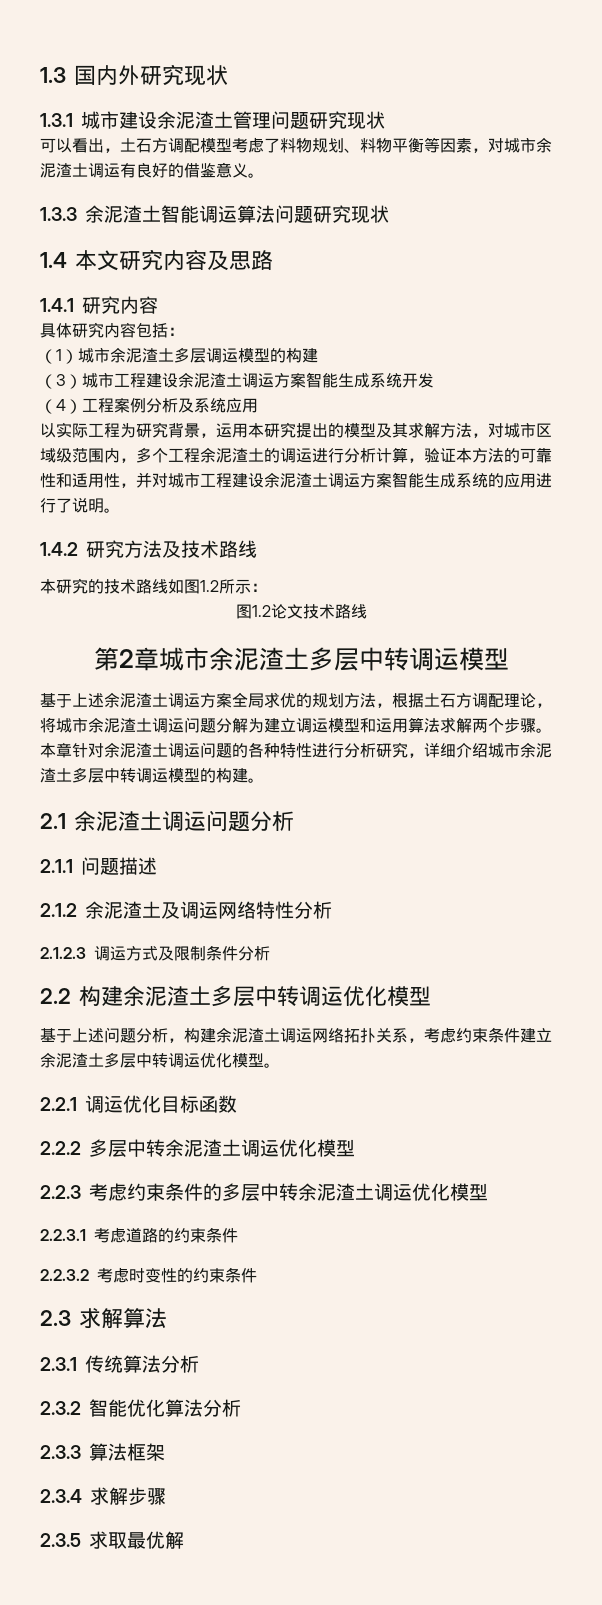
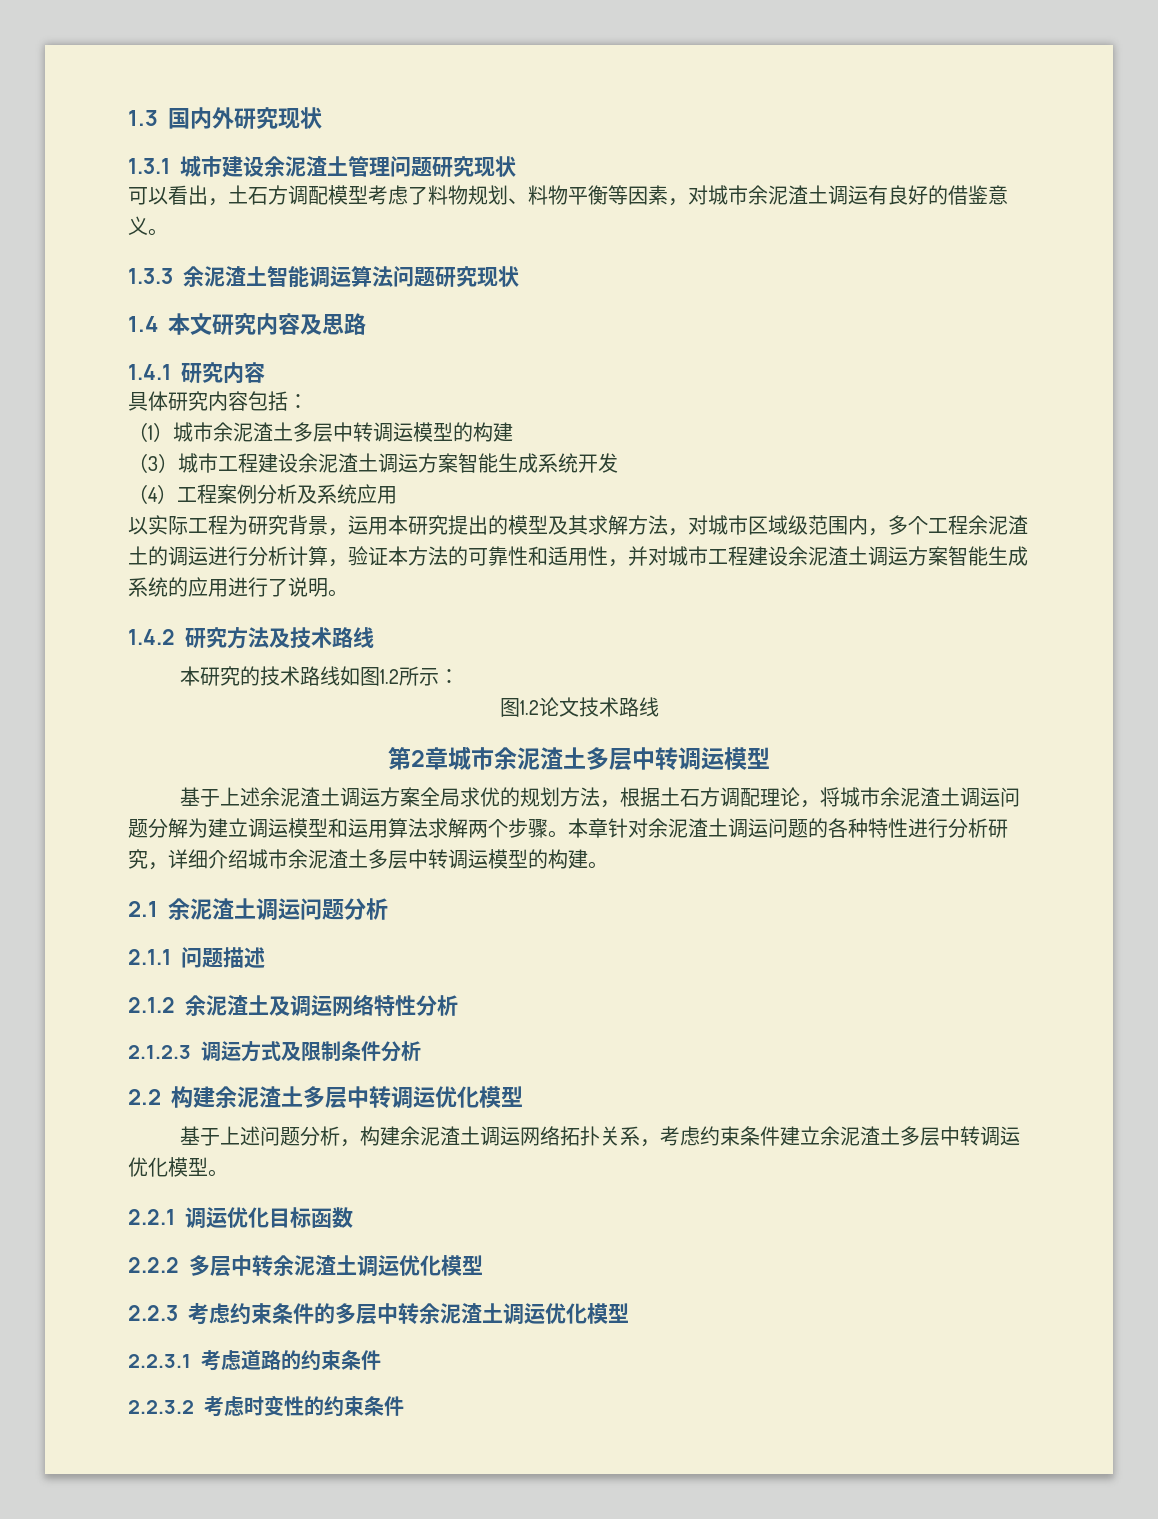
- （1）城市余泥渣土多层调运模型的构建
+ （1）城市余泥渣土多层中转调运模型的构建
- 2.3求解算法
- 2.3.1传统算法分析
- 2.3.2智能优化算法分析
- 2.3.3算法框架
- 2.3.4求解步骤
- 2.3.5求取最优解

